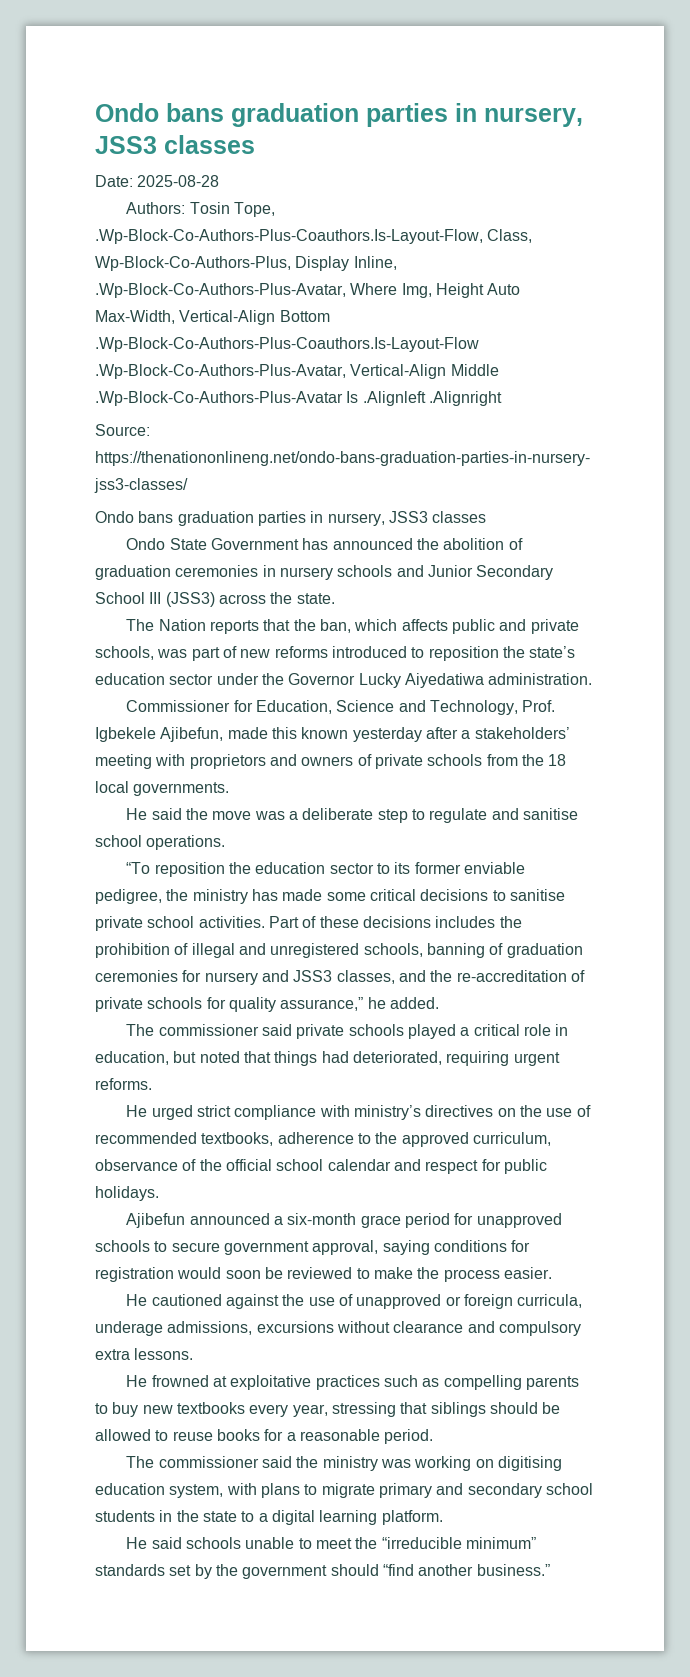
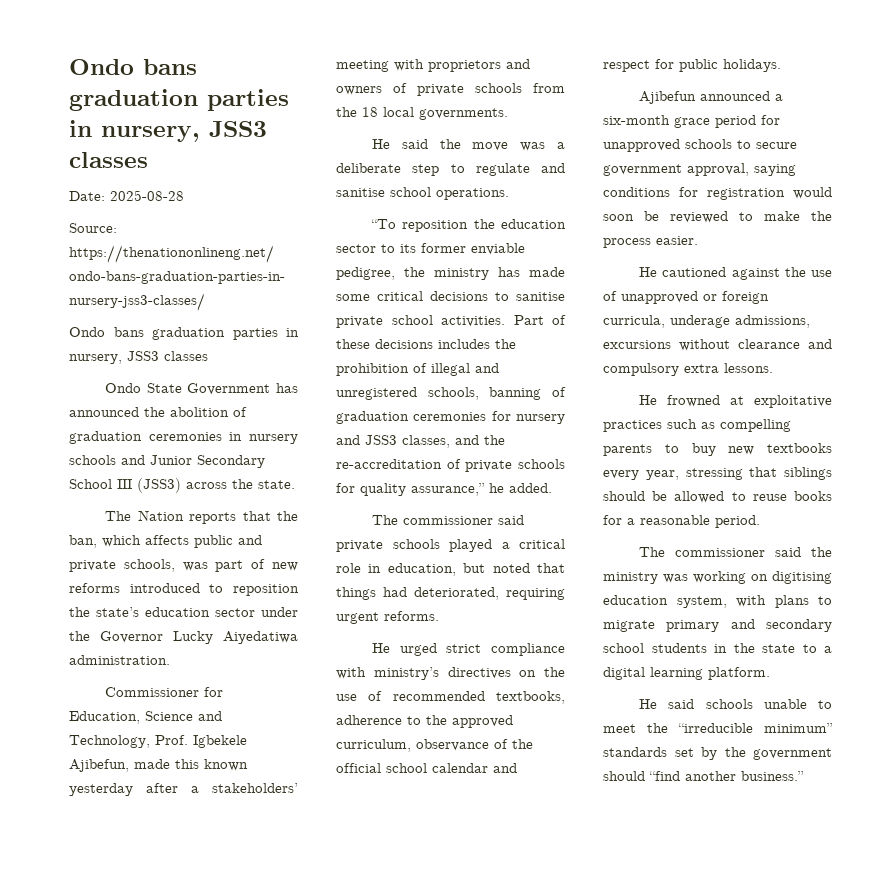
- Authors: Tosin Tope, .Wp-Block-Co-Authors-Plus-Coauthors.Is-Layout-Flow, Class, Wp-Block-Co-Authors-Plus, Display Inline, .Wp-Block-Co-Authors-Plus-Avatar, Where Img, Height Auto Max-Width, Vertical-Align Bottom .Wp-Block-Co-Authors-Plus-Coauthors.Is-Layout-Flow .Wp-Block-Co-Authors-Plus-Avatar, Vertical-Align Middle .Wp-Block-Co-Authors-Plus-Avatar Is .Alignleft .Alignright

